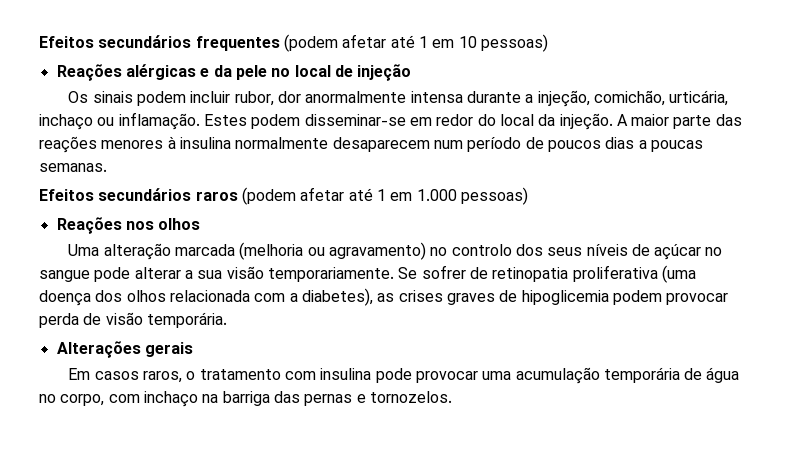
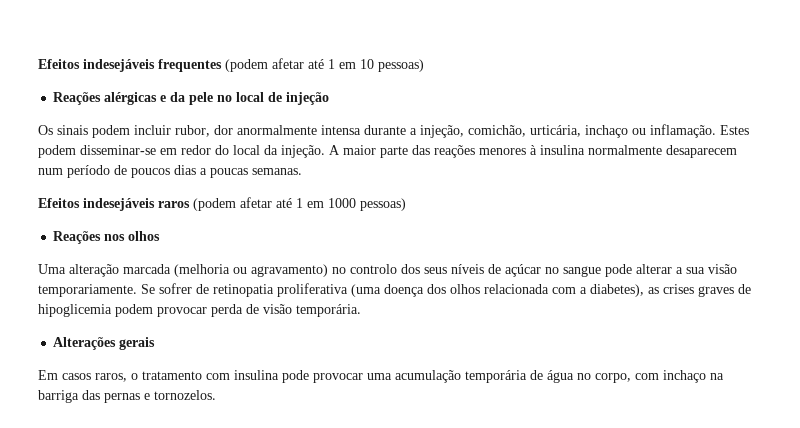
- Efeitos secundários frequentes (podem afetar até 1 em 10 pessoas)
+ Efeitos indesejáveis frequentes (podem afetar até 1 em 10 pessoas)
- Efeitos secundários raros (podem afetar até 1 em 1.000 pessoas)
+ Efeitos indesejáveis raros (podem afetar até 1 em 1000 pessoas)

